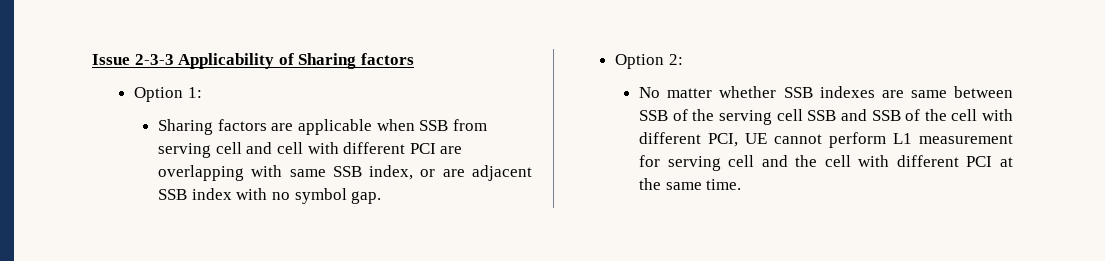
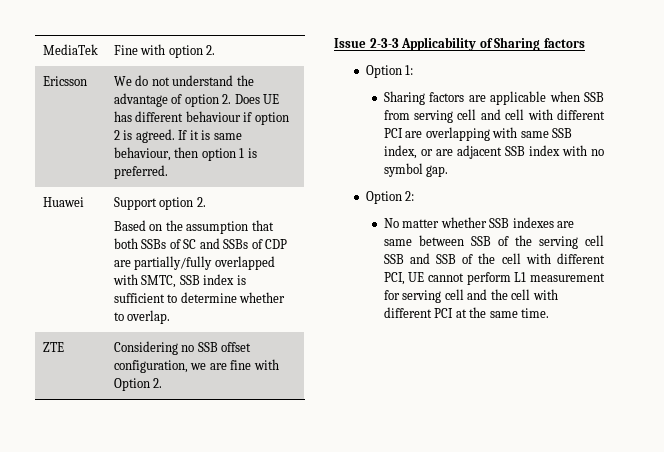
+ MediaTek | Fine with option 2.
+ Ericsson | We do not understand the advantage of option 2. Does UE has different behaviour if option 2 is agreed. If it is same behaviour, then option 1 is preferred.
+ Huawei | Support option 2.
+ Based on the assumption that both SSBs of SC and SSBs of CDP are partially/fully overlapped with SMTC, SSB index is sufficient to determine whether to overlap.
+ ZTE | Considering no SSB offset configuration, we are fine with Option 2.

